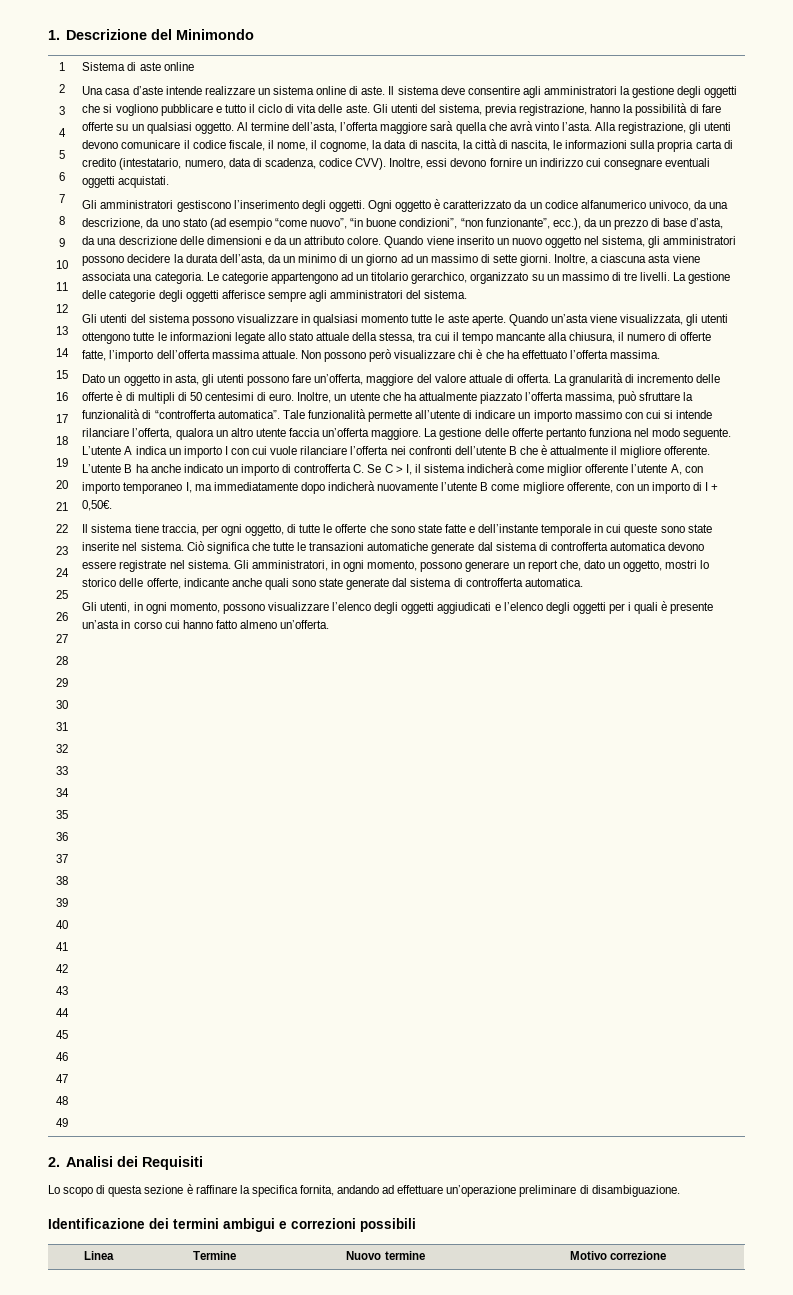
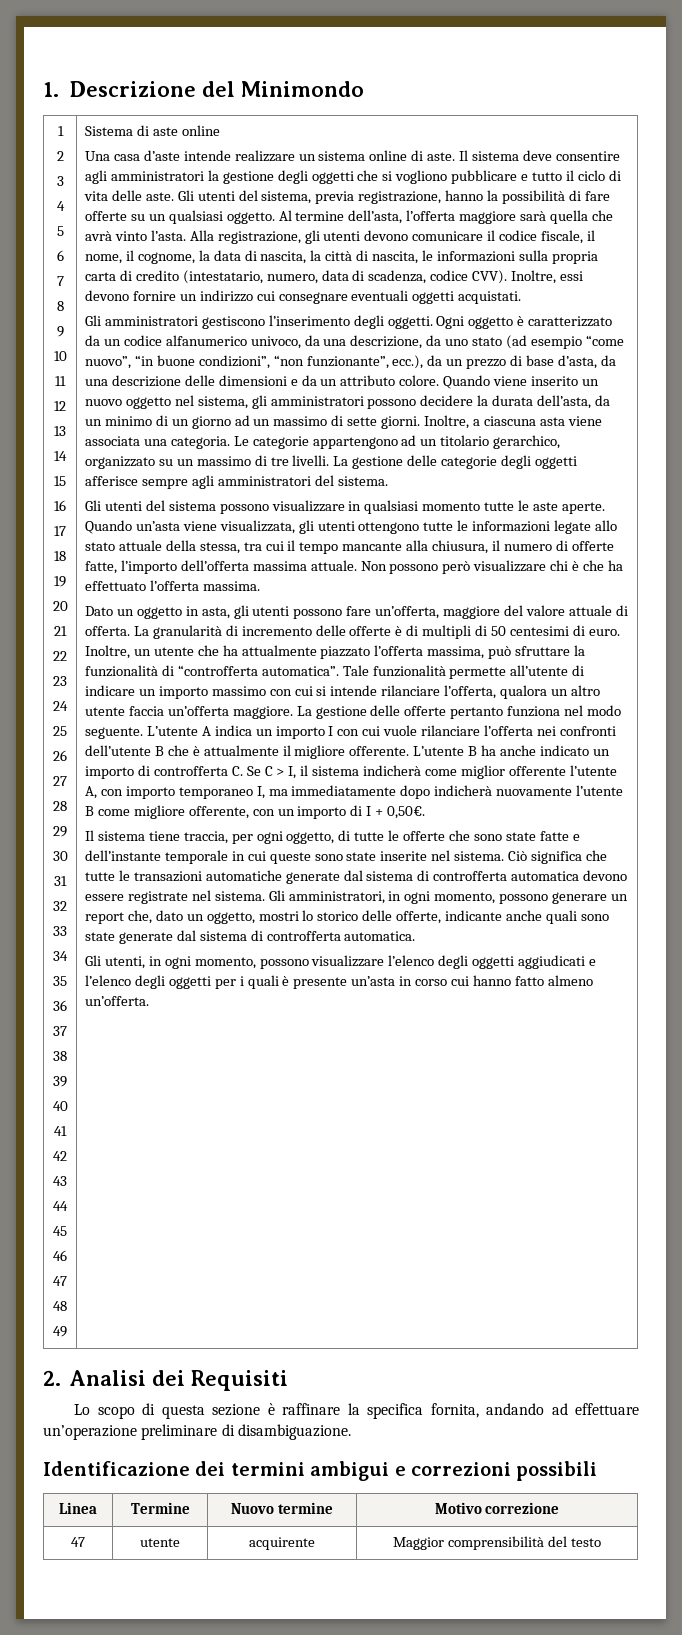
+ 47 | utente | acquirente | Maggior comprensibilità del testo

